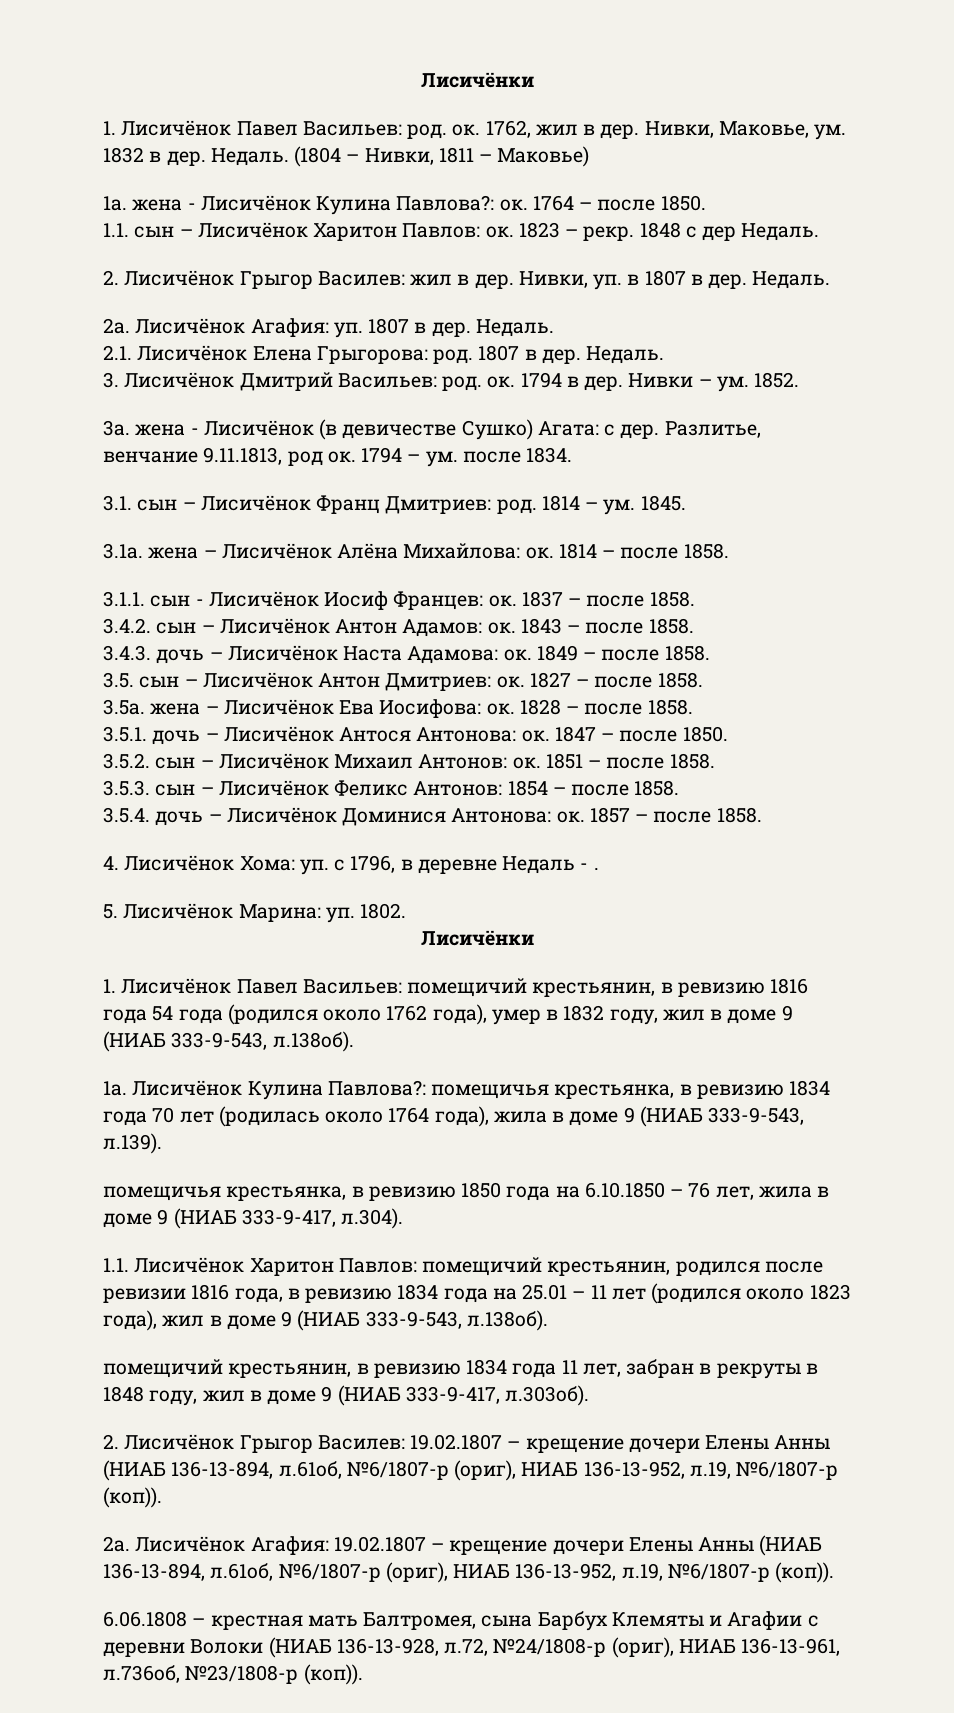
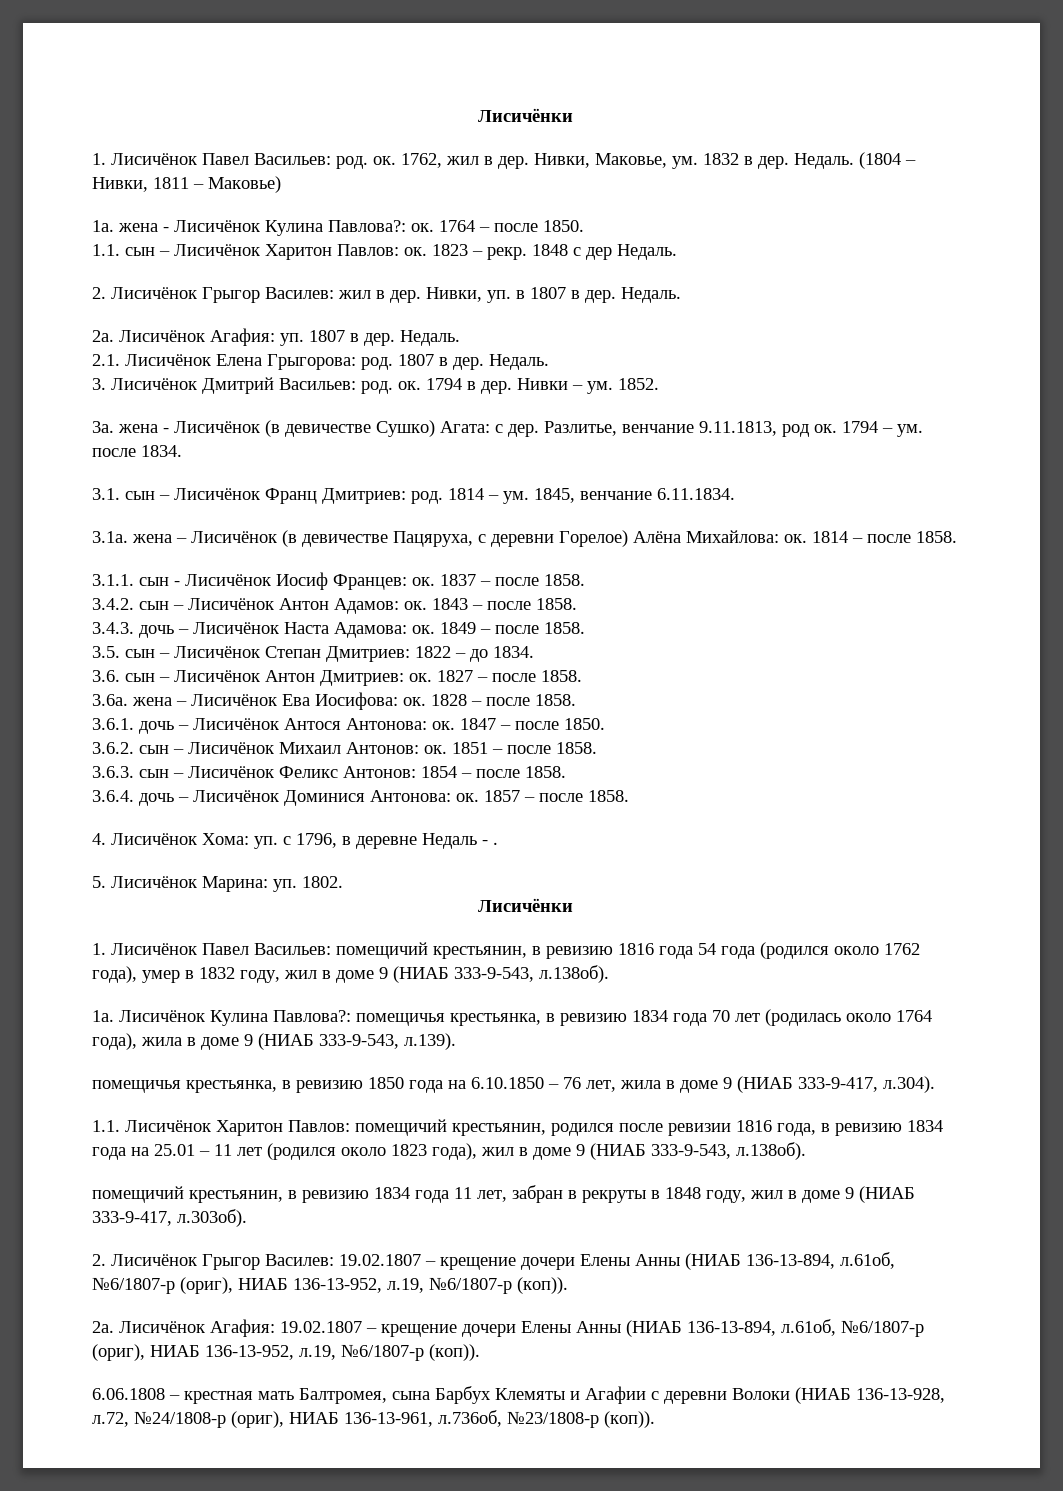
- 1845.
+ 1845, венчание 6.11.1834.
- 3.1а. жена – Лисичёнок Алёна Михайлова: ок.
+ 3.1а. жена – Лисичёнок (в девичестве Пацяруха, с деревни Горелое) Алёна Михайлова: ок.
- 3.5. сын – Лисичёнок Антон Дмитриев: ок.
+ 3.5. сын – Лисичёнок Степан Дмитриев: 1822 – до 1834.
+ 3.6. сын – Лисичёнок Антон Дмитриев: ок.
- 3.5а. жена – Лисичёнок Ева Иосифова: ок.
+ 3.6а. жена – Лисичёнок Ева Иосифова: ок.
- 3.5.1. дочь – Лисичёнок Антося Антонова: ок.
+ 3.6.1. дочь – Лисичёнок Антося Антонова: ок.
- 3.5.2. сын – Лисичёнок Михаил Антонов: ок.
+ 3.6.2. сын – Лисичёнок Михаил Антонов: ок.
- 3.5.3. сын – Лисичёнок Феликс Антонов: 1854 – после 1858.
+ 3.6.3. сын – Лисичёнок Феликс Антонов: 1854 – после 1858.
- 3.5.4. дочь – Лисичёнок Доминися Антонова: ок.
+ 3.6.4. дочь – Лисичёнок Доминися Антонова: ок.

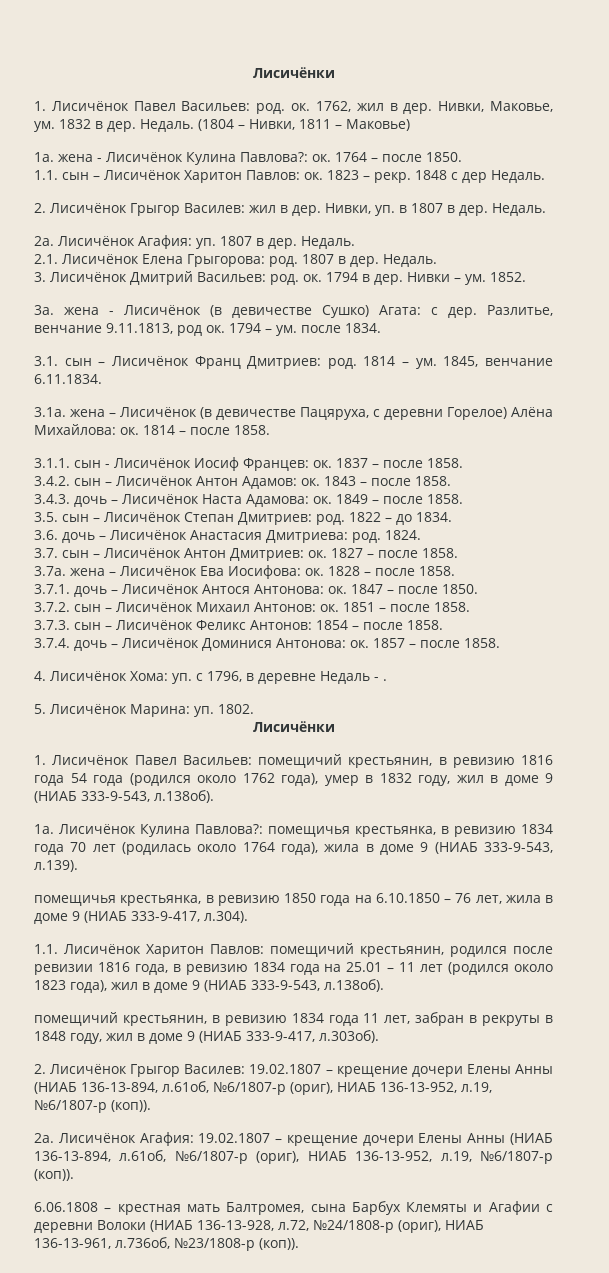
- 3.5. сын – Лисичёнок Степан Дмитриев: 1822 – до 1834.
+ 3.5. сын – Лисичёнок Степан Дмитриев: род. 1822 – до 1834.
- 3.6. сын – Лисичёнок Антон Дмитриев: ок.
+ 3.6. дочь – Лисичёнок Анастасия Дмитриева: род. 1824.
+ 3.7. сын – Лисичёнок Антон Дмитриев: ок.
- 3.6а. жена – Лисичёнок Ева Иосифова: ок.
+ 3.7а. жена – Лисичёнок Ева Иосифова: ок.
- 3.6.1. дочь – Лисичёнок Антося Антонова: ок.
+ 3.7.1. дочь – Лисичёнок Антося Антонова: ок.
- 3.6.2. сын – Лисичёнок Михаил Антонов: ок.
+ 3.7.2. сын – Лисичёнок Михаил Антонов: ок.
- 3.6.3. сын – Лисичёнок Феликс Антонов: 1854 – после 1858.
+ 3.7.3. сын – Лисичёнок Феликс Антонов: 1854 – после 1858.
- 3.6.4. дочь – Лисичёнок Доминися Антонова: ок.
+ 3.7.4. дочь – Лисичёнок Доминися Антонова: ок.

